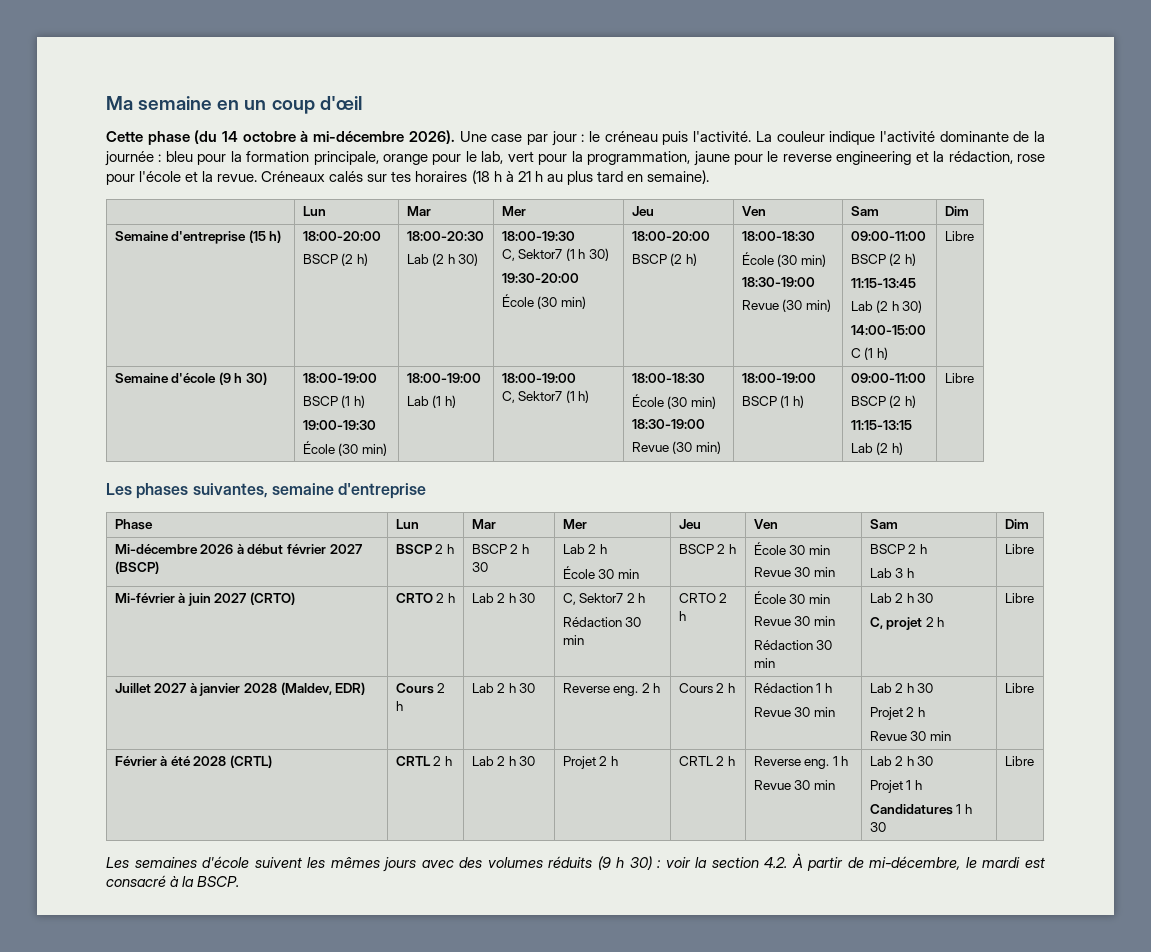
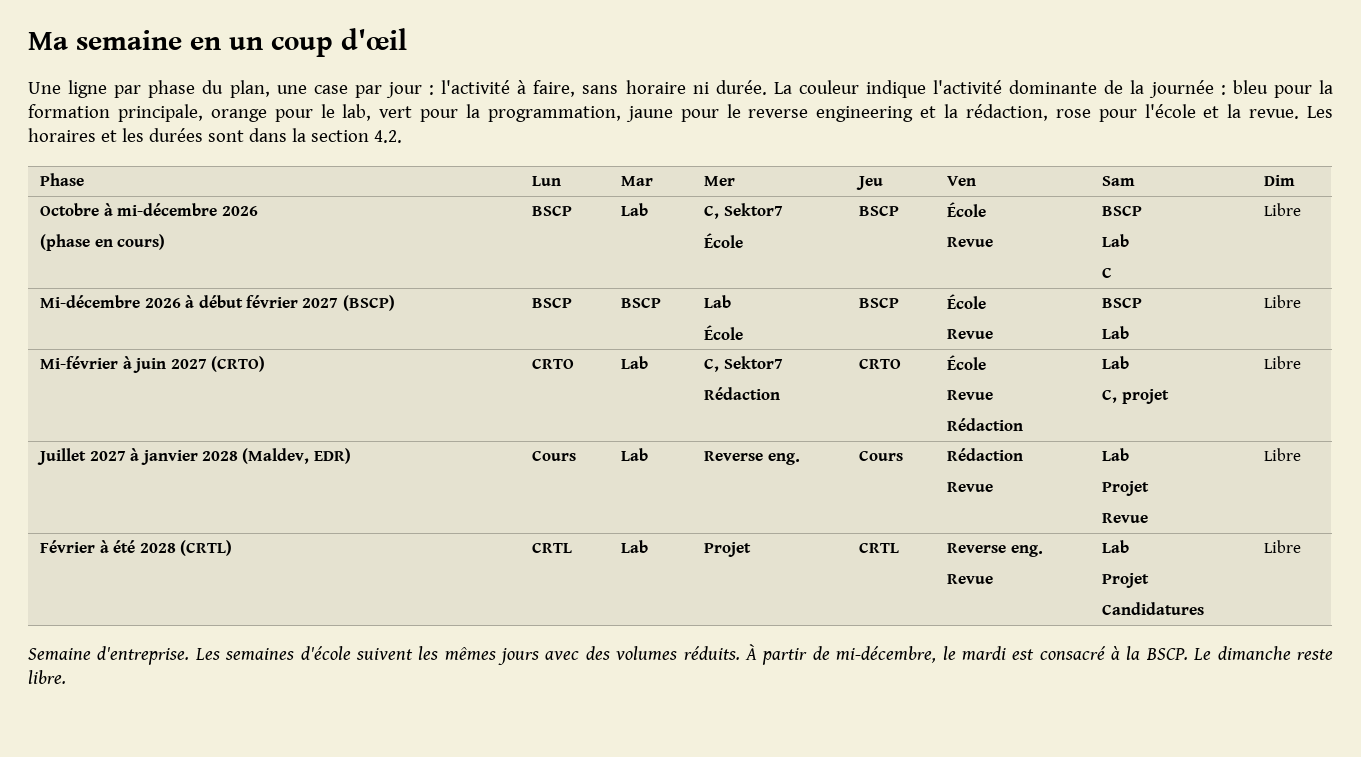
- Cette phase (du 14 octobre à mi-décembre 2026). Une case par jour : le créneau puis l'activité.
+ Une ligne par phase du plan, une case par jour : l'activité à faire, sans horaire ni durée.
- Créneaux calés sur tes horaires (18 h à 21 h au plus tard en semaine).
- | Lun | Mar | Mer | Jeu | Ven | Sam | Dim
- Semaine d'entreprise (15 h) | 18:00-20:00
- BSCP (2 h) | 18:00-20:30
- Lab (2 h 30) | 18:00-19:30
- C, Sektor7 (1 h 30)
- 19:30-20:00
- École (30 min) | 18:00-20:00
- BSCP (2 h) | 18:00-18:30
- École (30 min)
- 18:30-19:00
- Revue (30 min) | 09:00-11:00
- BSCP (2 h)
- 11:15-13:45
- Lab (2 h 30)
- 14:00-15:00
- C (1 h) | Libre
- Semaine d'école (9 h 30) | 18:00-19:00
- BSCP (1 h)
- 19:00-19:30
- École (30 min) | 18:00-19:00
- Lab (1 h) | 18:00-19:00
- C, Sektor7 (1 h) | 18:00-18:30
- École (30 min)
- 18:30-19:00
- Revue (30 min) | 18:00-19:00
- BSCP (1 h) | 09:00-11:00
- BSCP (2 h)
- 11:15-13:15
- Lab (2 h) | Libre
- Les phases suivantes, semaine d'entreprise
+ Les horaires et les durées sont dans la section 4.2.
+ Octobre à mi-décembre 2026
+ (phase en cours) | BSCP | Lab | C, Sektor7
+ École | BSCP | École
+ Revue | BSCP
+ Lab
+ C | Libre
- Mi-décembre 2026 à début février 2027 (BSCP) | BSCP 2 h | BSCP 2 h 30 | Lab 2 h
- École 30 min | BSCP 2 h | École 30 min
- Revue 30 min | BSCP 2 h
- Lab 3 h | Libre
+ Mi-décembre 2026 à début février 2027 (BSCP) | BSCP | BSCP | Lab
+ École | BSCP | École
+ Revue | BSCP
+ Lab | Libre
- Mi-février à juin 2027 (CRTO) | CRTO 2 h | Lab 2 h 30 | C, Sektor7 2 h
- Rédaction 30 min | CRTO 2 h | École 30 min
- Revue 30 min
- Rédaction 30 min | Lab 2 h 30
- C, projet 2 h | Libre
+ Mi-février à juin 2027 (CRTO) | CRTO | Lab | C, Sektor7
+ Rédaction | CRTO | École
+ Revue
+ Rédaction | Lab
+ C, projet | Libre
- Juillet 2027 à janvier 2028 (Maldev, EDR) | Cours 2 h | Lab 2 h 30 | Reverse eng. 2 h | Cours 2 h | Rédaction 1 h
- Revue 30 min | Lab 2 h 30
- Projet 2 h
- Revue 30 min | Libre
+ Juillet 2027 à janvier 2028 (Maldev, EDR) | Cours | Lab | Reverse eng. | Cours | Rédaction
+ Revue | Lab
+ Projet
+ Revue | Libre
- Février à été 2028 (CRTL) | CRTL 2 h | Lab 2 h 30 | Projet 2 h | CRTL 2 h | Reverse eng. 1 h
- Revue 30 min | Lab 2 h 30
- Projet 1 h
- Candidatures 1 h 30 | Libre
- Les semaines d'école suivent les mêmes jours avec des volumes réduits (9 h 30) : voir la section 4.2. À partir de mi-décembre, le mardi est consacré à la BSCP.
+ Février à été 2028 (CRTL) | CRTL | Lab | Projet | CRTL | Reverse eng.
+ Revue | Lab
+ Projet
+ Candidatures | Libre
+ Semaine d'entreprise. Les semaines d'école suivent les mêmes jours avec des volumes réduits. À partir de mi-décembre, le mardi est consacré à la BSCP.
+ Le dimanche reste libre.

